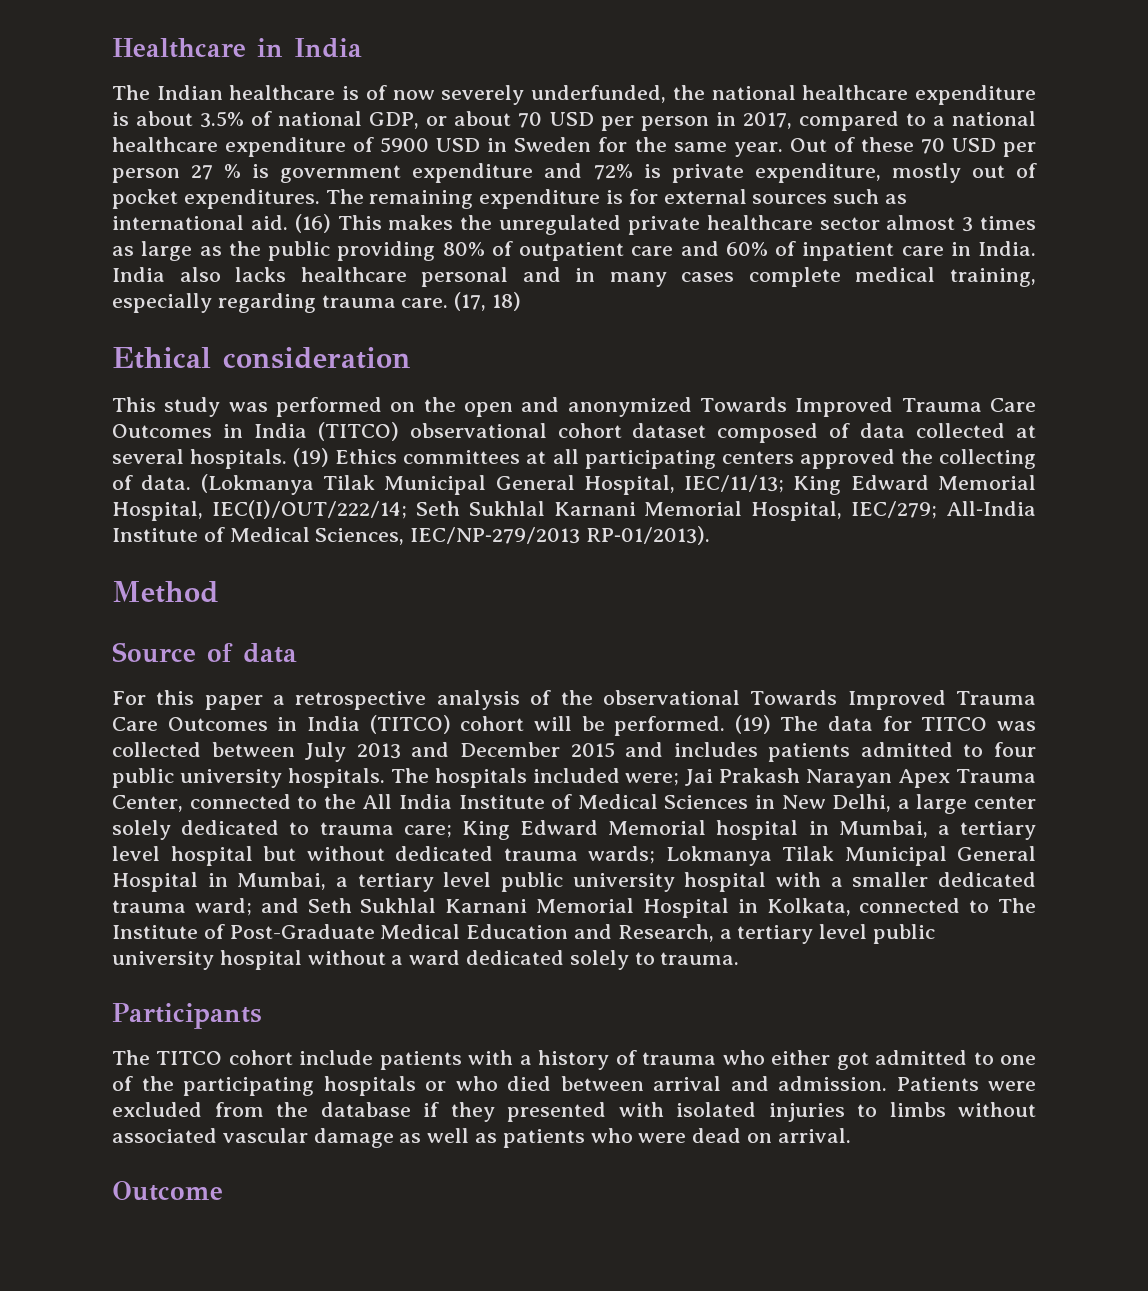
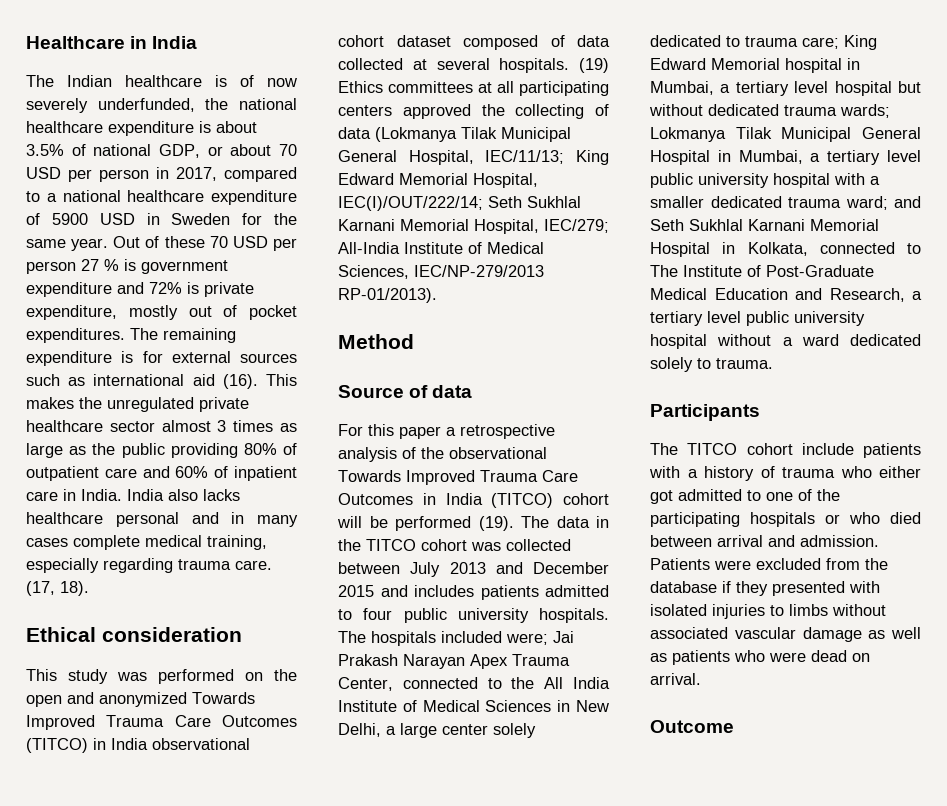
- The remaining expenditure is for external sources such as international aid. (16) This makes the unregulated private healthcare sector almost 3 times as large as the public providing 80% of outpatient care and 60% of inpatient care in India.
+ The remaining expenditure is for external sources such as international aid (16). This makes the unregulated private healthcare sector almost 3 times as large as the public providing 80% of outpatient care and 60% of inpatient care in India.
- (17, 18)
+ (17, 18).
- This study was performed on the open and anonymized Towards Improved Trauma Care Outcomes in India (TITCO) observational cohort dataset composed of data collected at several hospitals.
+ This study was performed on the open and anonymized Towards Improved Trauma Care Outcomes (TITCO) in India observational cohort dataset composed of data collected at several hospitals.
- (19) Ethics committees at all participating centers approved the collecting of data. (Lokmanya Tilak Municipal General Hospital, IEC/11/13; King Edward Memorial Hospital, IEC(I)/OUT/222/14; Seth Sukhlal Karnani Memorial Hospital, IEC/279; All‐India Institute of Medical Sciences, IEC/NP‐279/2013 RP‐01/2013).
+ (19) Ethics committees at all participating centers approved the collecting of data (Lokmanya Tilak Municipal General Hospital, IEC/11/13; King Edward Memorial Hospital, IEC(I)/OUT/222/14; Seth Sukhlal Karnani Memorial Hospital, IEC/279; All‐India Institute of Medical Sciences, IEC/NP‐279/2013 RP‐01/2013).
- For this paper a retrospective analysis of the observational Towards Improved Trauma Care Outcomes in India (TITCO) cohort will be performed. (19) The data for TITCO was collected between July 2013 and December 2015 and includes patients admitted to four public university hospitals.
+ For this paper a retrospective analysis of the observational Towards Improved Trauma Care Outcomes in India (TITCO) cohort will be performed (19). The data in the TITCO cohort was collected between July 2013 and December 2015 and includes patients admitted to four public university hospitals.

